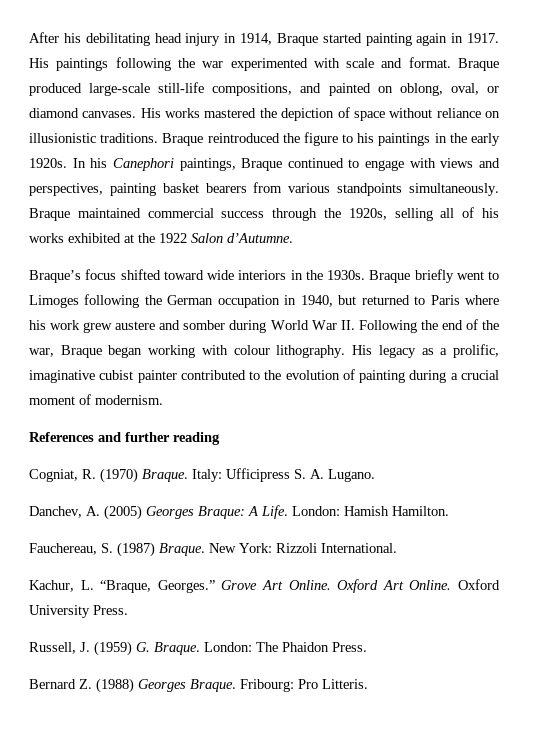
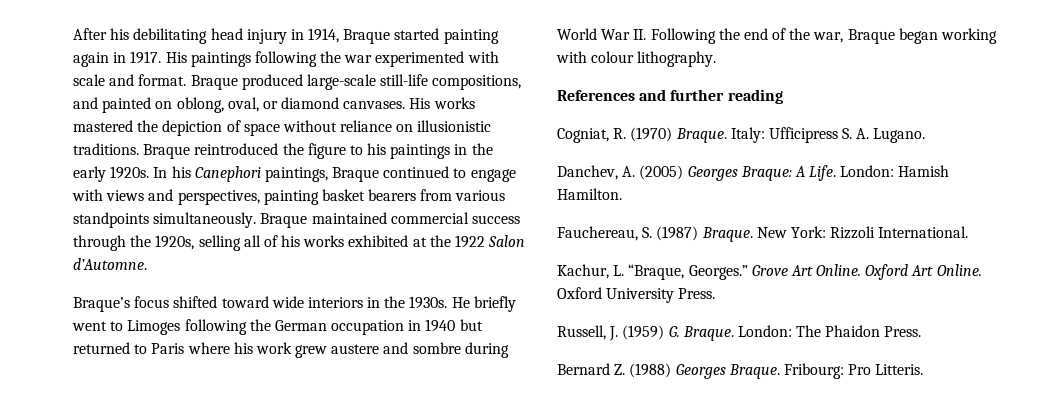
- Braque maintained commercial success through the 1920s, selling all of his works exhibited at the 1922 Salon d’Autumne.
+ Braque maintained commercial success through the 1920s, selling all of his works exhibited at the 1922 Salon d’Automne.
- Braque briefly went to Limoges following the German occupation in 1940, but returned to Paris where his work grew austere and somber during World War II. Following the end of the war, Braque began working with colour lithography. His legacy as a prolific, imaginative cubist painter contributed to the evolution of painting during a crucial moment of modernism.
+ He briefly went to Limoges following the German occupation in 1940 but returned to Paris where his work grew austere and sombre during World War II. Following the end of the war, Braque began working with colour lithography.

